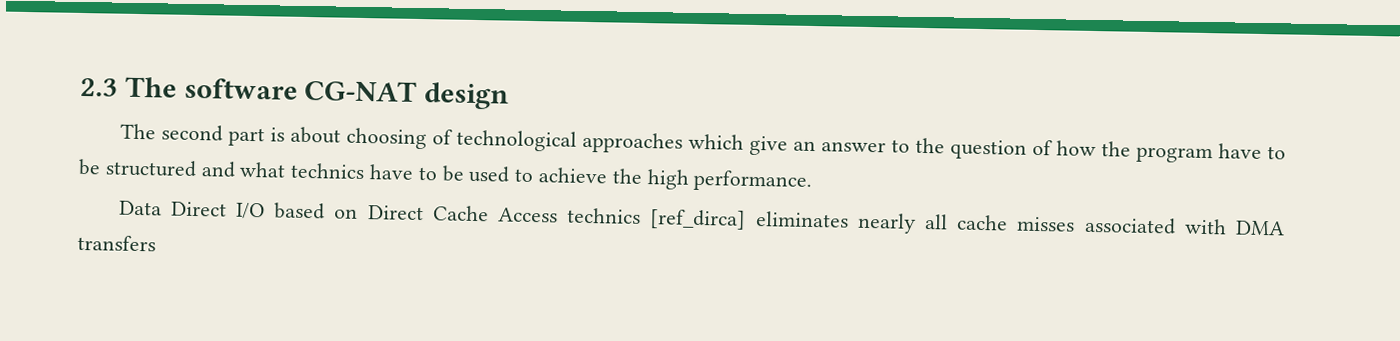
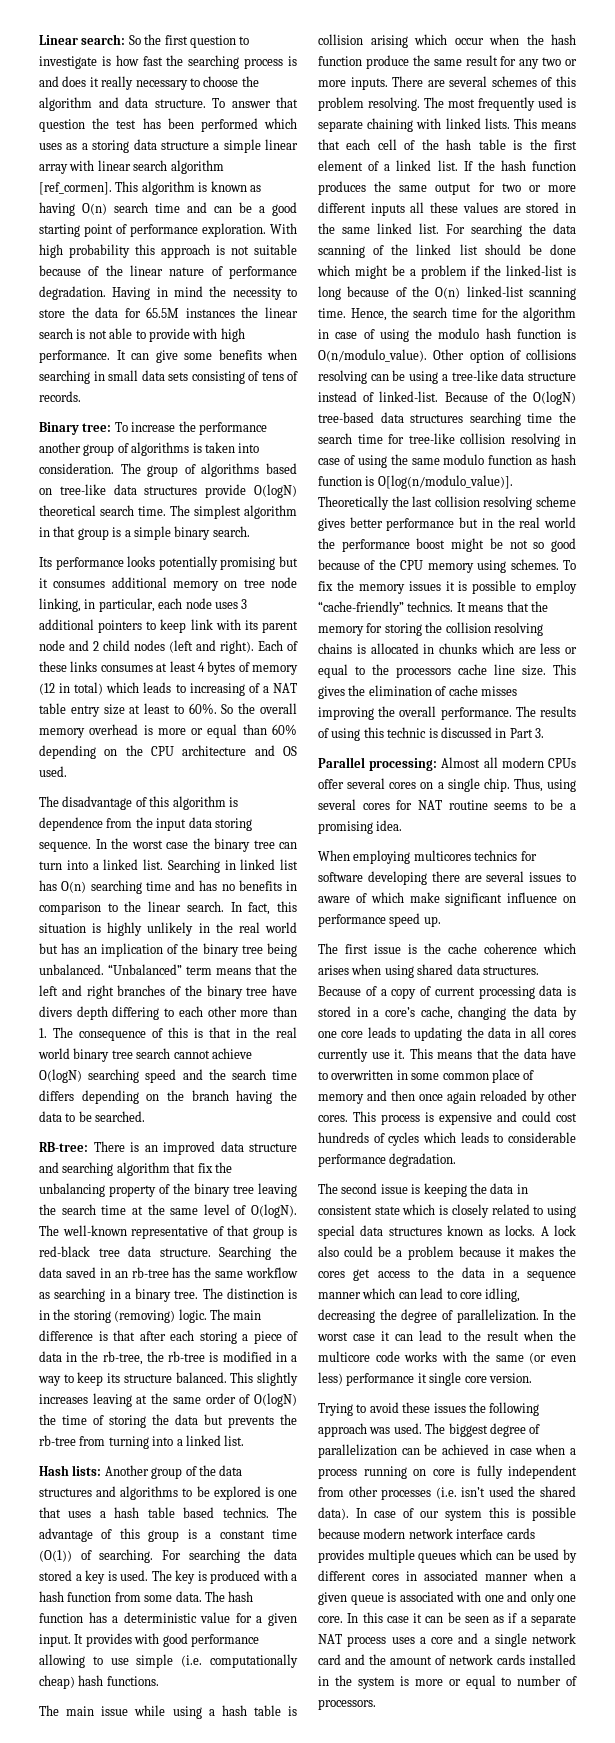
- 2.3 The software CG-NAT design
- The second part is about choosing of technological approaches which give an answer to the question of how the program have to be structured and what technics have to be used to achieve the high performance.
- Data Direct I/O based on Direct Cache Access technics [ref_dirca] eliminates nearly all cache misses associated with DMA transfers
+ Linear search: So the first question to investigate is how fast the searching process is and does it really necessary to choose the algorithm and data structure. To answer that question the test has been performed which uses as a storing data structure a simple linear array with linear search algorithm [ref_cormen]. This algorithm is known as having O(n) search time and can be a good starting point of performance exploration. With high probability this approach is not suitable because of the linear nature of performance degradation. Having in mind the necessity to store the data for 65.5M instances the linear search is not able to provide with high performance. It can give some benefits when searching in small data sets consisting of tens of records.
+ Binary tree: To increase the performance another group of algorithms is taken into consideration. The group of algorithms based on tree-like data structures provide O(logN) theoretical search time. The simplest algorithm in that group is a simple binary search.
+ Its performance looks potentially promising but it consumes additional memory on tree node linking, in particular, each node uses 3 additional pointers to keep link with its parent node and 2 child nodes (left and right). Each of these links consumes at least 4 bytes of memory (12 in total) which leads to increasing of a NAT table entry size at least to 60%. So the overall memory overhead is more or equal than 60% depending on the CPU architecture and OS used.
+ The disadvantage of this algorithm is dependence from the input data storing sequence. In the worst case the binary tree can turn into a linked list. Searching in linked list has O(n) searching time and has no benefits in comparison to the linear search. In fact, this situation is highly unlikely in the real world but has an implication of the binary tree being unbalanced. “Unbalanced” term means that the left and right branches of the binary tree have divers depth differing to each other more than 1. The consequence of this is that in the real world binary tree search cannot achieve O(logN) searching speed and the search time differs depending on the branch having the data to be searched.
+ RB-tree: There is an improved data structure and searching algorithm that fix the unbalancing property of the binary tree leaving the search time at the same level of O(logN). The well-known representative of that group is red-black tree data structure. Searching the data saved in an rb-tree has the same workflow as searching in a binary tree. The distinction is in the storing (removing) logic. The main difference is that after each storing a piece of data in the rb-tree, the rb-tree is modified in a way to keep its structure balanced. This slightly increases leaving at the same order of O(logN) the time of storing the data but prevents the rb-tree from turning into a linked list.
+ Hash lists: Another group of the data structures and algorithms to be explored is one that uses a hash table based technics. The advantage of this group is a constant time (O(1)) of searching. For searching the data stored a key is used. The key is produced with a hash function from some data. The hash function has a deterministic value for a given input. It provides with good performance allowing to use simple (i.e. computationally cheap) hash functions.
+ The main issue while using a hash table is collision arising which occur when the hash function produce the same result for any two or more inputs. There are several schemes of this problem resolving. The most frequently used is separate chaining with linked lists. This means that each cell of the hash table is the first element of a linked list. If the hash function produces the same output for two or more different inputs all these values are stored in the same linked list. For searching the data scanning of the linked list should be done which might be a problem if the linked-list is long because of the O(n) linked-list scanning time. Hence, the search time for the algorithm in case of using the modulo hash function is O(n/modulo_value). Other option of collisions resolving can be using a tree-like data structure instead of linked-list. Because of the O(logN) tree-based data structures searching time the search time for tree-like collision resolving in case of using the same modulo function as hash function is O[log(n/modulo_value)]. Theoretically the last collision resolving scheme gives better performance but in the real world the performance boost might be not so good because of the CPU memory using schemes. To fix the memory issues it is possible to employ “cache-friendly” technics. It means that the memory for storing the collision resolving chains is allocated in chunks which are less or equal to the processors cache line size. This gives the elimination of cache misses improving the overall performance. The results of using this technic is discussed in Part 3.
+ Parallel processing: Almost all modern CPUs offer several cores on a single chip. Thus, using several cores for NAT routine seems to be a promising idea.
+ When employing multicores technics for software developing there are several issues to aware of which make significant influence on performance speed up.
+ The first issue is the cache coherence which arises when using shared data structures. Because of a copy of current processing data is stored in a core’s cache, changing the data by one core leads to updating the data in all cores currently use it. This means that the data have to overwritten in some common place of memory and then once again reloaded by other cores. This process is expensive and could cost hundreds of cycles which leads to considerable performance degradation.
+ The second issue is keeping the data in consistent state which is closely related to using special data structures known as locks. A lock also could be a problem because it makes the cores get access to the data in a sequence manner which can lead to core idling, decreasing the degree of parallelization. In the worst case it can lead to the result when the multicore code works with the same (or even less) performance it single core version.
+ Trying to avoid these issues the following approach was used. The biggest degree of parallelization can be achieved in case when a process running on core is fully independent from other processes (i.e. isn’t used the shared data). In case of our system this is possible because modern network interface cards provides multiple queues which can be used by different cores in associated manner when a given queue is associated with one and only one core. In this case it can be seen as if a separate NAT process uses a core and a single network card and the amount of network cards installed in the system is more or equal to number of processors.

